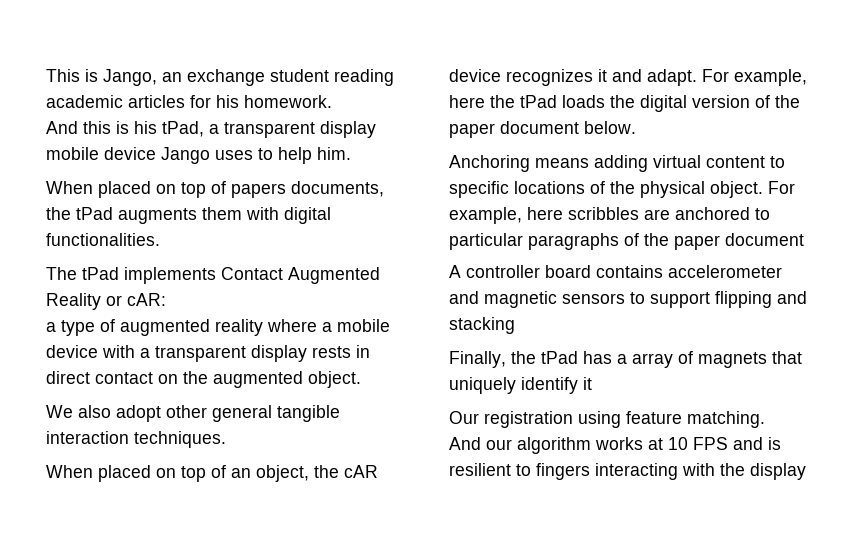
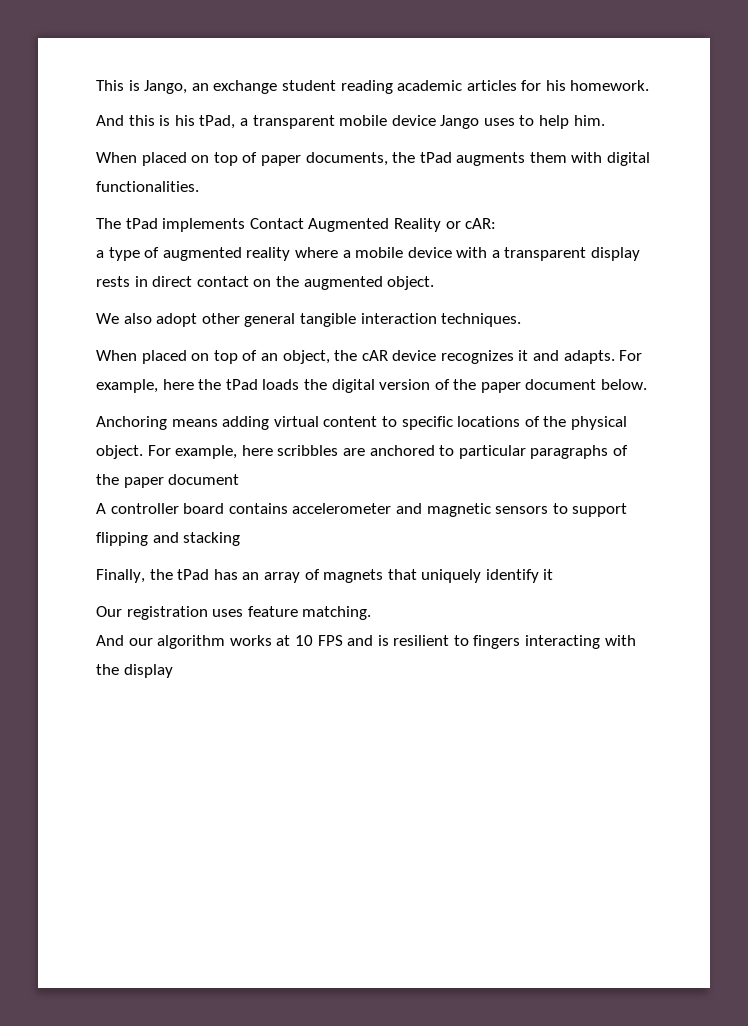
- And this is his tPad, a transparent display mobile device Jango uses to help him.
+ And this is his tPad, a transparent mobile device Jango uses to help him.
- When placed on top of papers documents, the tPad augments them with digital functionalities.
+ When placed on top of paper documents, the tPad augments them with digital functionalities.
- When placed on top of an object, the cAR device recognizes it and adapt.
+ When placed on top of an object, the cAR device recognizes it and adapts.
- Finally, the tPad has a array of magnets that uniquely identify it
+ Finally, the tPad has an array of magnets that uniquely identify it
- Our registration using feature matching.
+ Our registration uses feature matching.

